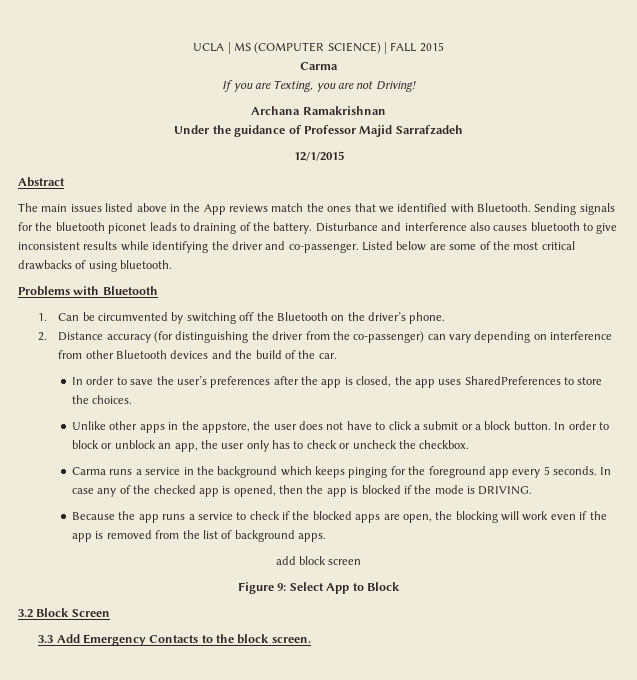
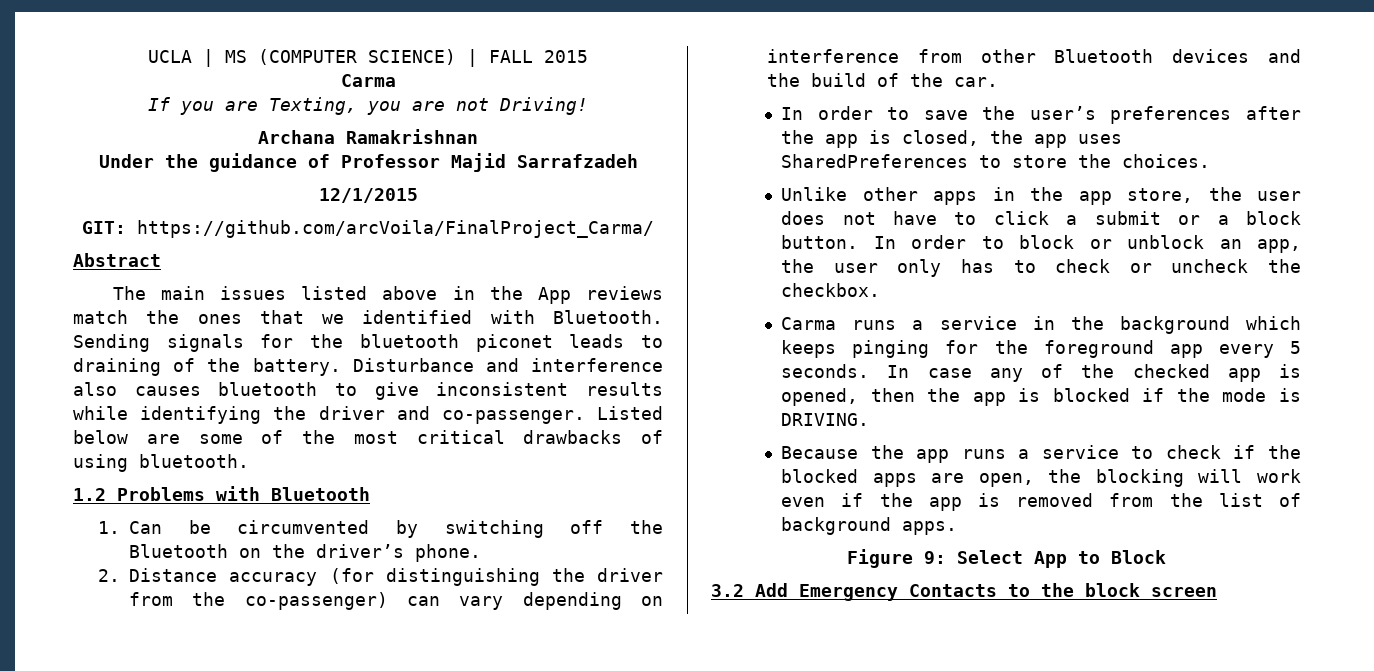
+ GIT: https://github.com/arcVoila/FinalProject_Carma/
- Problems with Bluetooth
+ 1.2 Problems with Bluetooth
- Unlike other apps in the appstore, the user does not have to click a submit or a block button.
+ Unlike other apps in the app store, the user does not have to click a submit or a block button.
- add block screen
- 3.2 Block Screen
- 3.3 Add Emergency Contacts to the block screen.
+ 3.2 Add Emergency Contacts to the block screen

